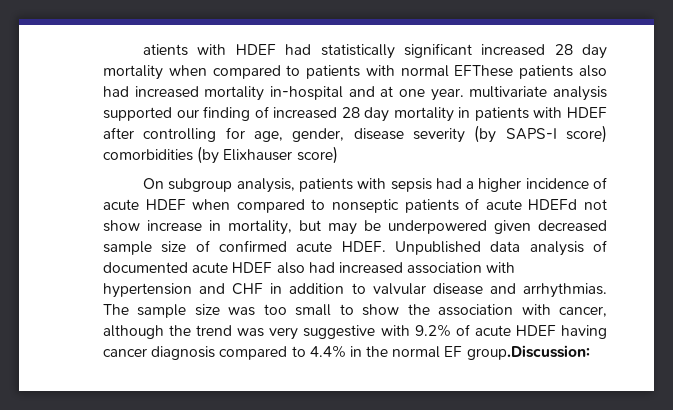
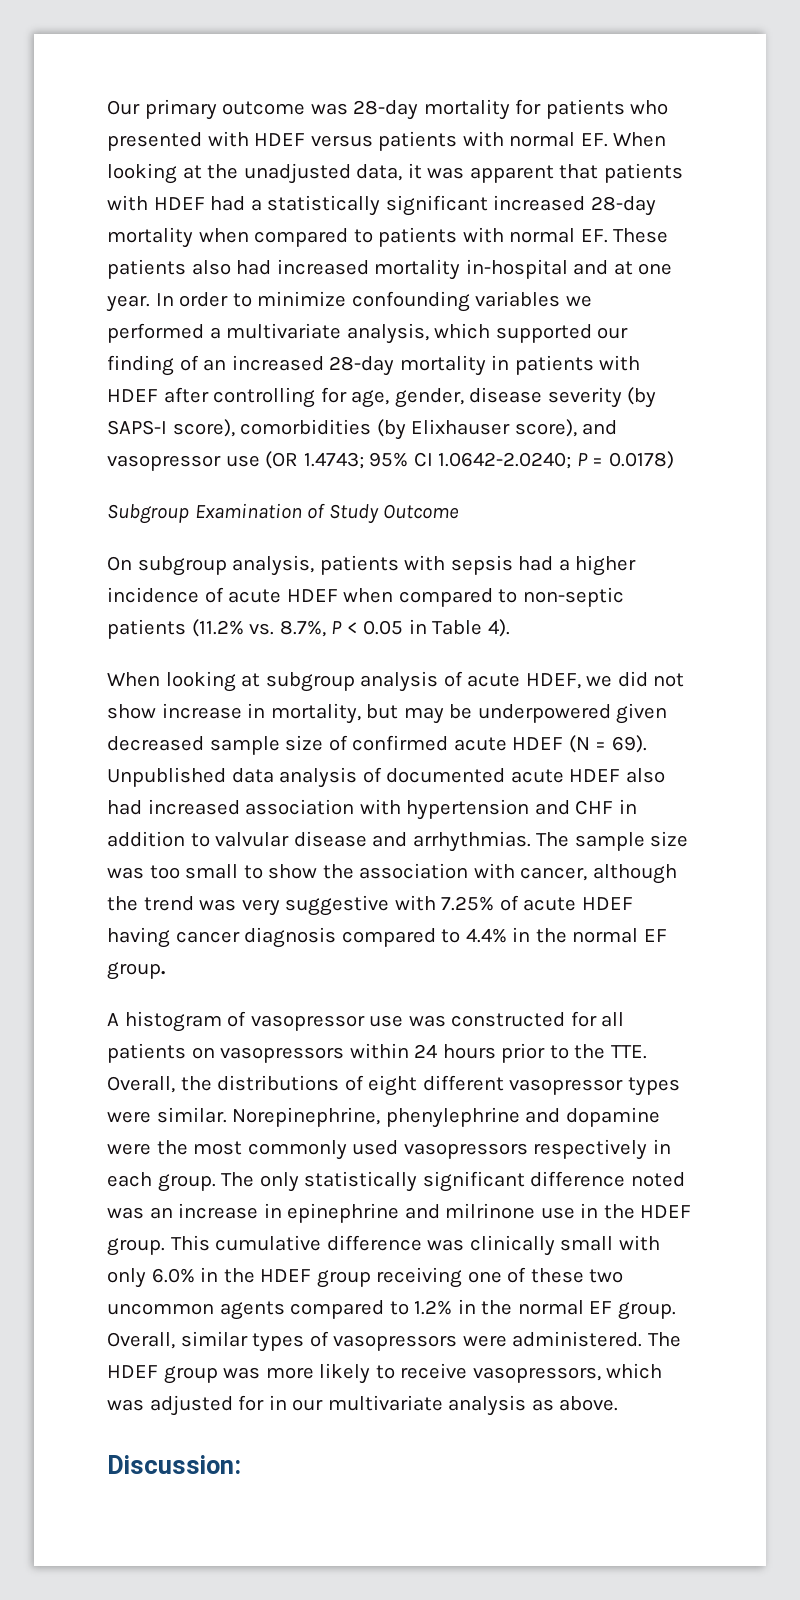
- atients with HDEF had statistically significant increased 28 day mortality when compared to patients with normal EFThese patients also had increased mortality in-hospital and at one year. multivariate analysis supported our finding of increased 28 day mortality in patients with HDEF after controlling for age, gender, disease severity (by SAPS-I score) comorbidities (by Elixhauser score)
+ Our primary outcome was 28-day mortality for patients who presented with HDEF versus patients with normal EF. When looking at the unadjusted data, it was apparent that patients with HDEF had a statistically significant increased 28-day mortality when compared to patients with normal EF. These patients also had increased mortality in-hospital and at one year. In order to minimize confounding variables we performed a multivariate analysis, which supported our finding of an increased 28-day mortality in patients with HDEF after controlling for age, gender, disease severity (by SAPS-I score), comorbidities (by Elixhauser score), and vasopressor use (OR 1.4743; 95% CI 1.0642-2.0240; P = 0.0178)
+ Subgroup Examination of Study Outcome
- On subgroup analysis, patients with sepsis had a higher incidence of acute HDEF when compared to nonseptic patients of acute HDEFd not show increase in mortality, but may be underpowered given decreased sample size of confirmed acute HDEF.
+ On subgroup analysis, patients with sepsis had a higher incidence of acute HDEF when compared to non-septic patients (11.2% vs. 8.7%, P < 0.05 in Table 4).
+ When looking at subgroup analysis of acute HDEF, we did not show increase in mortality, but may be underpowered given decreased sample size of confirmed acute HDEF (N = 69).
- The sample size was too small to show the association with cancer, although the trend was very suggestive with 9.2% of acute HDEF having cancer diagnosis compared to 4.4% in the normal EF group.Discussion:
+ The sample size was too small to show the association with cancer, although the trend was very suggestive with 7.25% of acute HDEF having cancer diagnosis compared to 4.4% in the normal EF group.
+ A histogram of vasopressor use was constructed for all patients on vasopressors within 24 hours prior to the TTE. Overall, the distributions of eight different vasopressor types were similar. Norepinephrine, phenylephrine and dopamine were the most commonly used vasopressors respectively in each group. The only statistically significant difference noted was an increase in epinephrine and milrinone use in the HDEF group. This cumulative difference was clinically small with only 6.0% in the HDEF group receiving one of these two uncommon agents compared to 1.2% in the normal EF group. Overall, similar types of vasopressors were administered. The HDEF group was more likely to receive vasopressors, which was adjusted for in our multivariate analysis as above.
+ Discussion:

